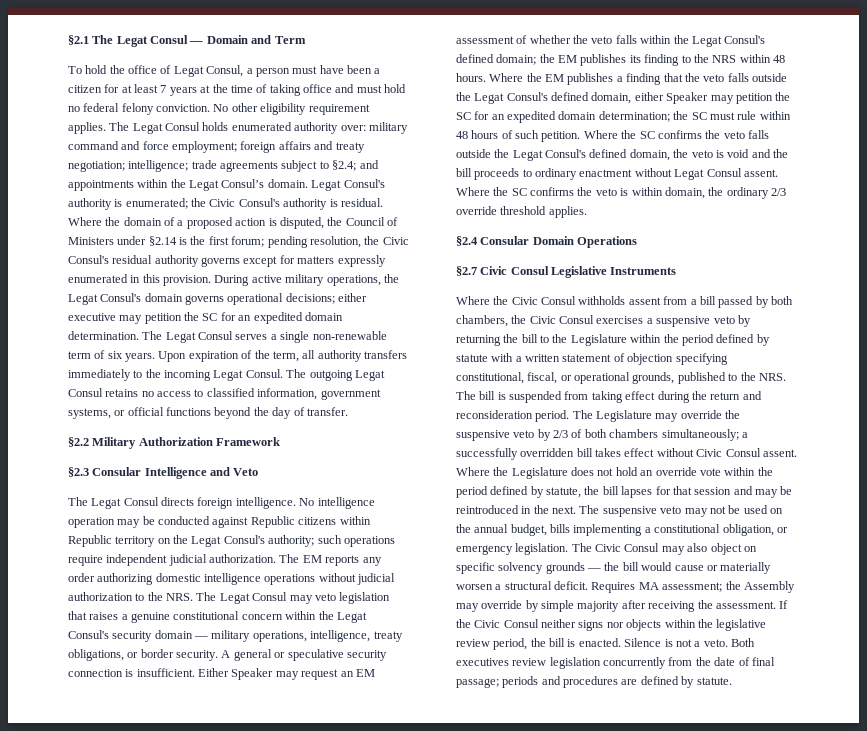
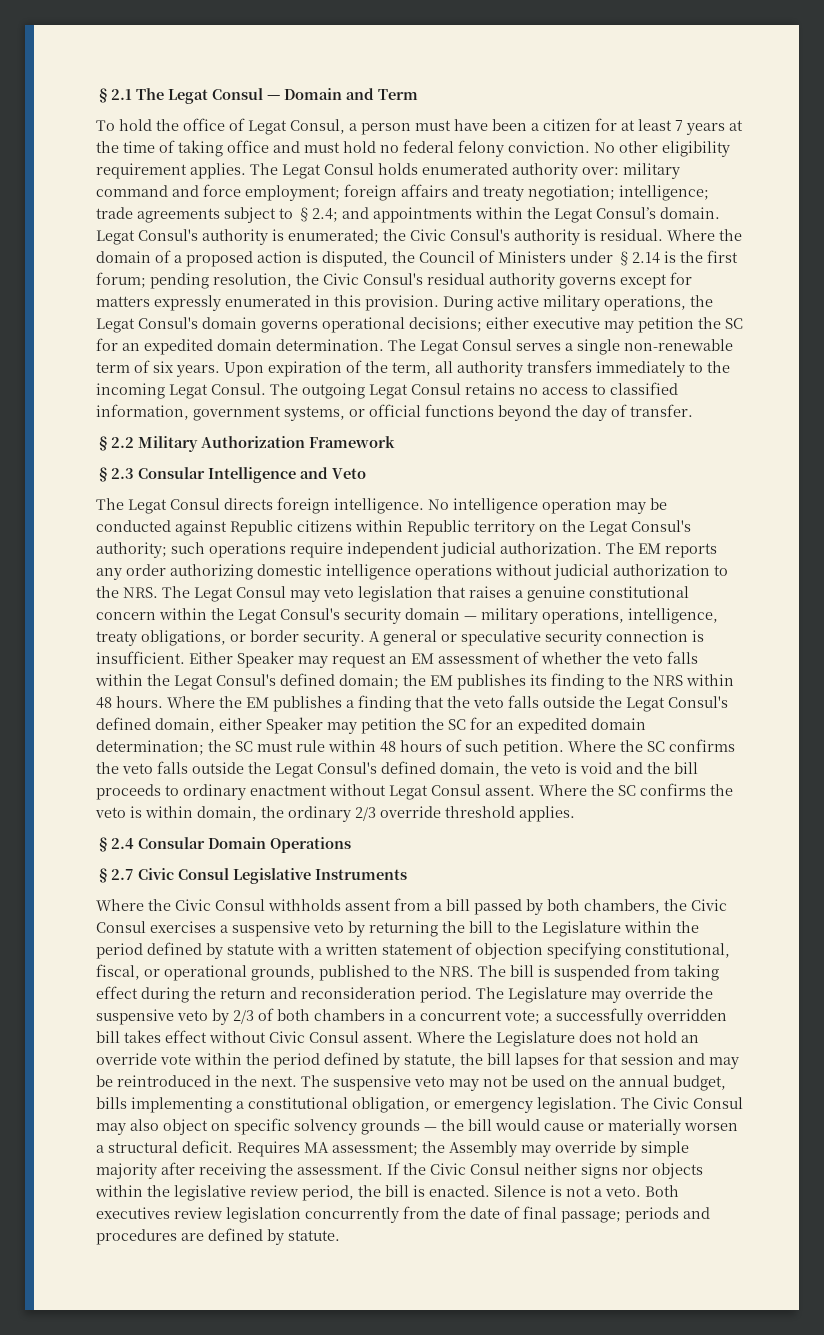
- The Legislature may override the suspensive veto by 2/3 of both chambers simultaneously; a successfully overridden bill takes effect without Civic Consul assent.
+ The Legislature may override the suspensive veto by 2/3 of both chambers in a concurrent vote; a successfully overridden bill takes effect without Civic Consul assent.

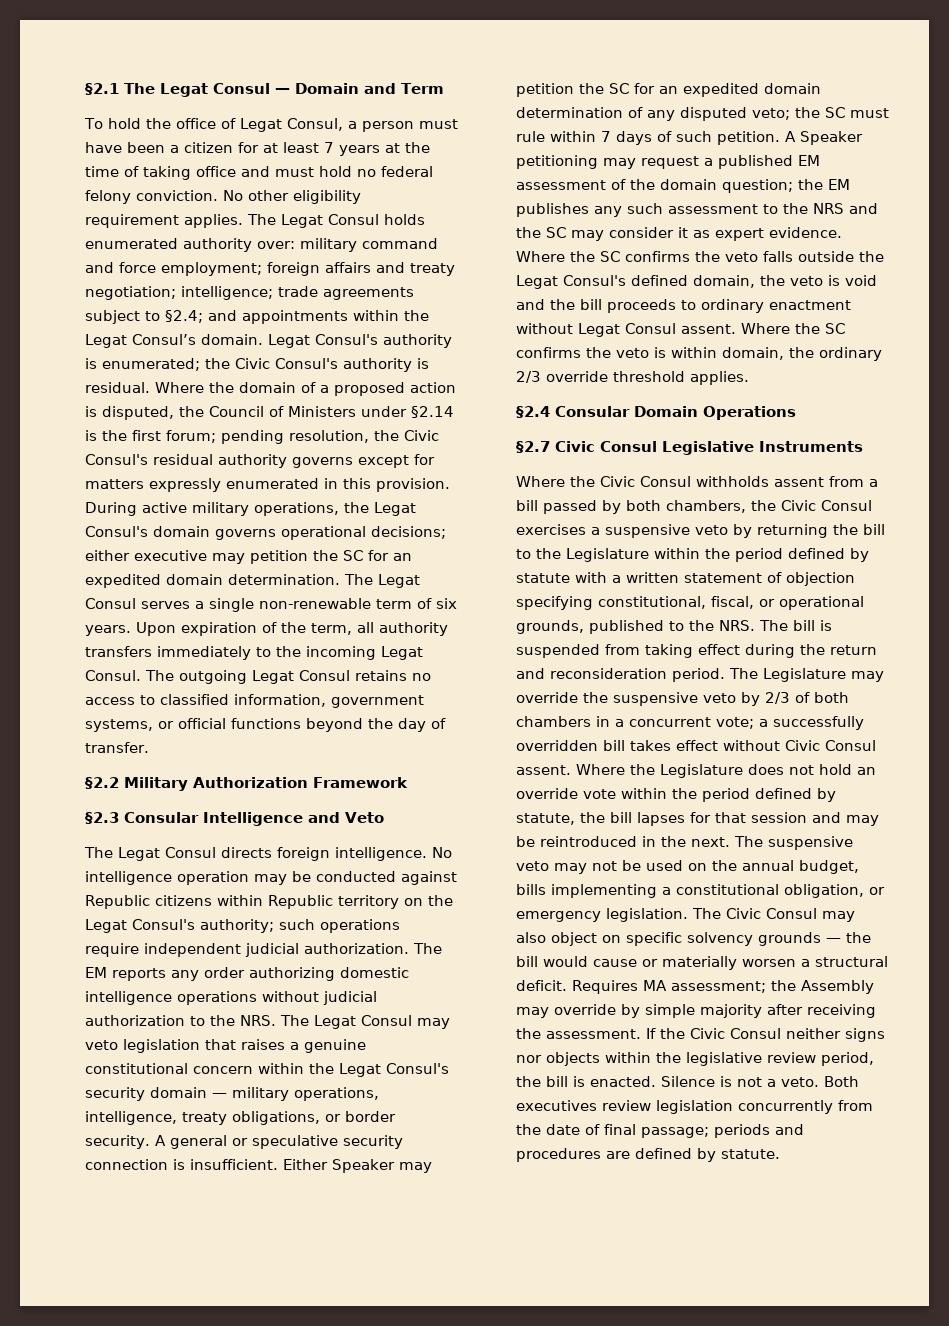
- Either Speaker may request an EM assessment of whether the veto falls within the Legat Consul's defined domain; the EM publishes its finding to the NRS within 48 hours. Where the EM publishes a finding that the veto falls outside the Legat Consul's defined domain, either Speaker may petition the SC for an expedited domain determination; the SC must rule within 48 hours of such petition.
+ Either Speaker may petition the SC for an expedited domain determination of any disputed veto; the SC must rule within 7 days of such petition.
+ A Speaker petitioning may request a published EM assessment of the domain question; the EM publishes any such assessment to the NRS and the SC may consider it as expert evidence.

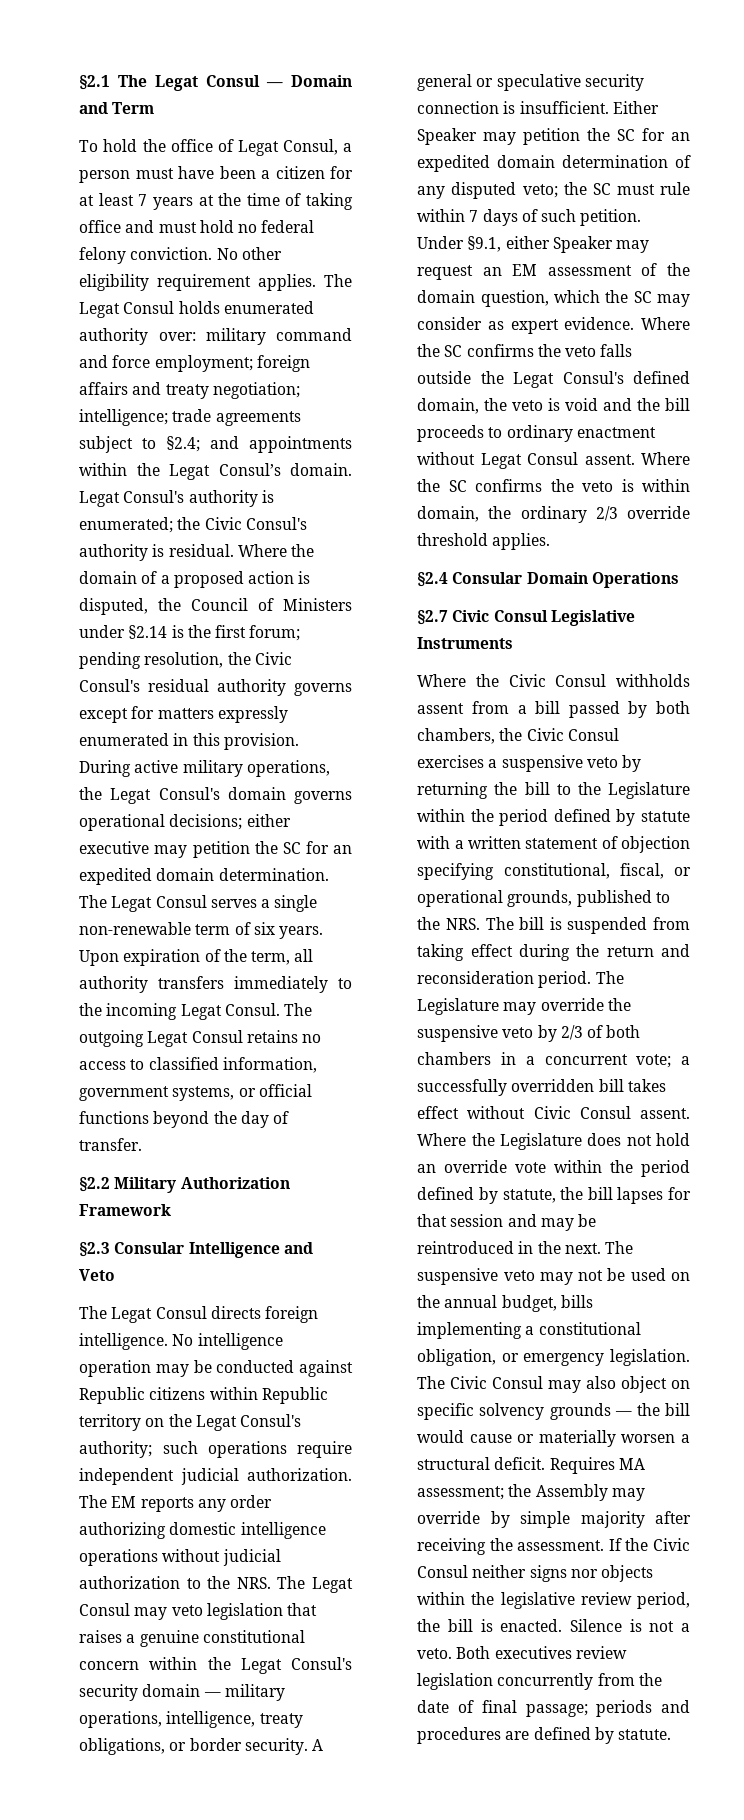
- A Speaker petitioning may request a published EM assessment of the domain question; the EM publishes any such assessment to the NRS and the SC may consider it as expert evidence.
+ Under §9.1, either Speaker may request an EM assessment of the domain question, which the SC may consider as expert evidence.

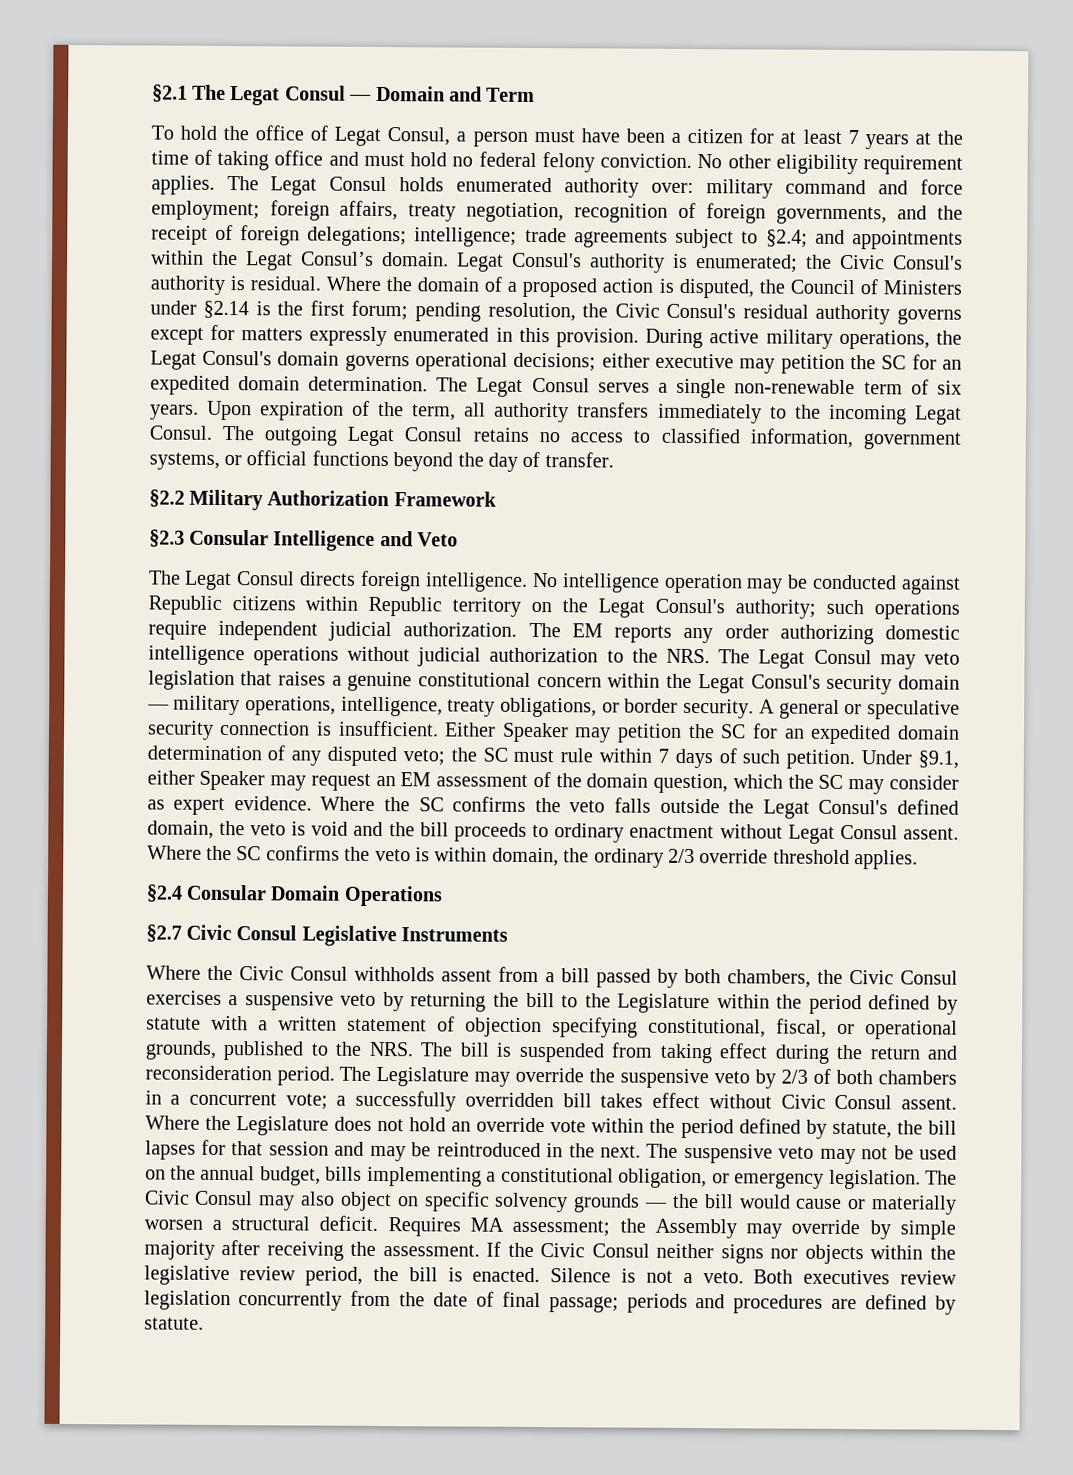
- The Legat Consul holds enumerated authority over: military command and force employment; foreign affairs and treaty negotiation; intelligence; trade agreements subject to §2.4; and appointments within the Legat Consul’s domain.
+ The Legat Consul holds enumerated authority over: military command and force employment; foreign affairs, treaty negotiation, recognition of foreign governments, and the receipt of foreign delegations; intelligence; trade agreements subject to §2.4; and appointments within the Legat Consul’s domain.

